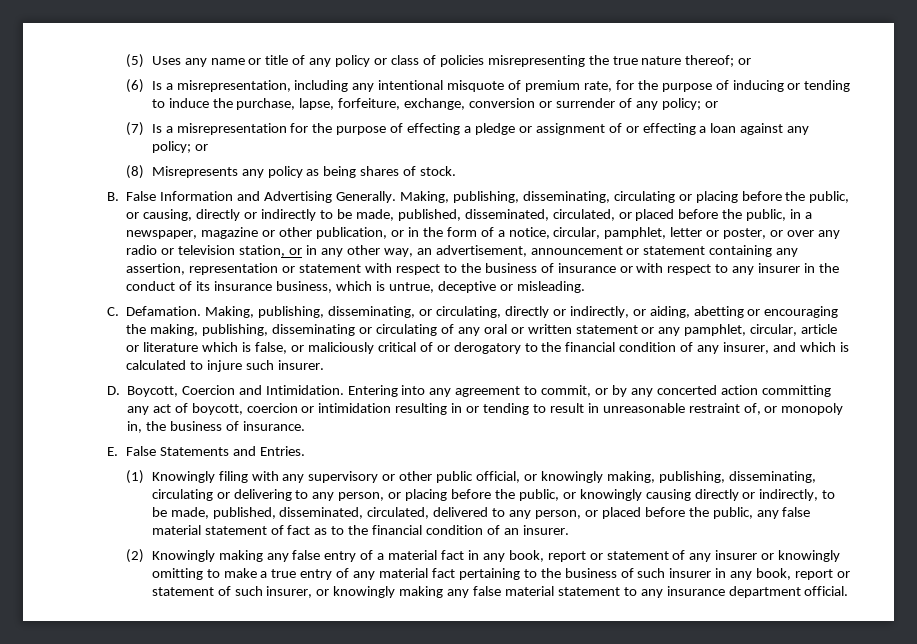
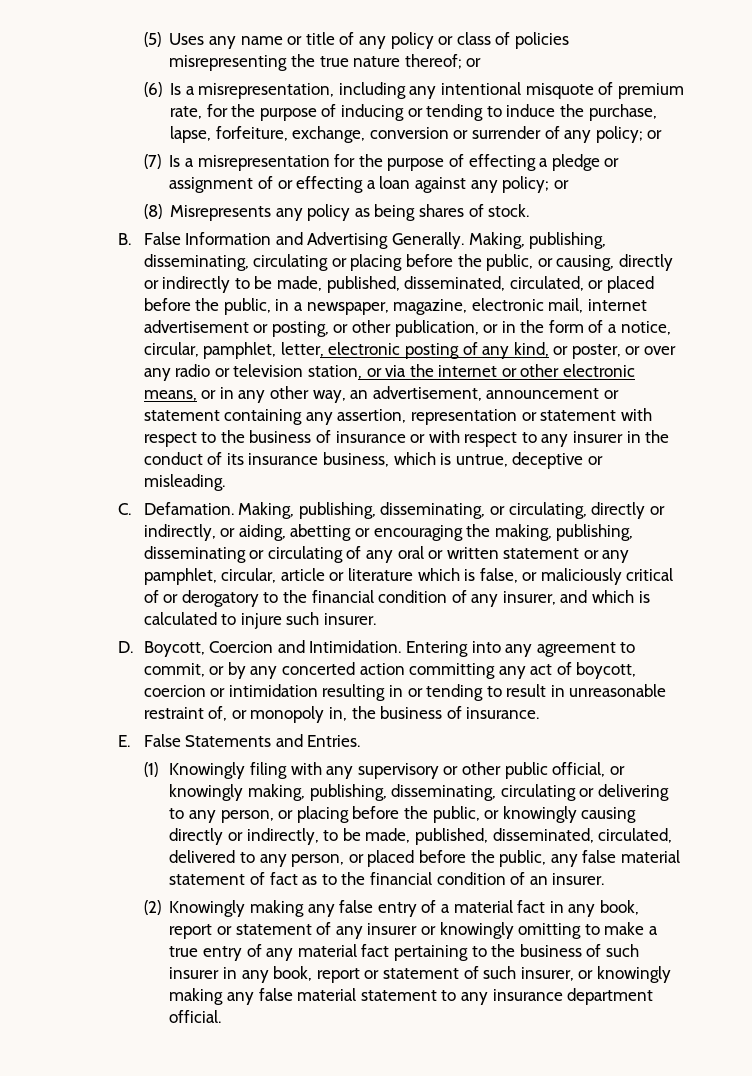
- Making, publishing, disseminating, circulating or placing before the public, or causing, directly or indirectly to be made, published, disseminated, circulated, or placed before the public, in a newspaper, magazine or other publication, or in the form of a notice, circular, pamphlet, letter or poster, or over any radio or television station, or in any other way, an advertisement, announcement or statement containing any assertion, representation or statement with respect to the business of insurance or with respect to any insurer in the conduct of its insurance business, which is untrue, deceptive or misleading.
+ Making, publishing, disseminating, circulating or placing before the public, or causing, directly or indirectly to be made, published, disseminated, circulated, or placed before the public, in a newspaper, magazine, electronic mail, internet advertisement or posting, or other publication, or in the form of a notice, circular, pamphlet, letter, electronic posting of any kind, or poster, or over any radio or television station, or via the internet or other electronic means, or in any other way, an advertisement, announcement or statement containing any assertion, representation or statement with respect to the business of insurance or with respect to any insurer in the conduct of its insurance business, which is untrue, deceptive or misleading.

